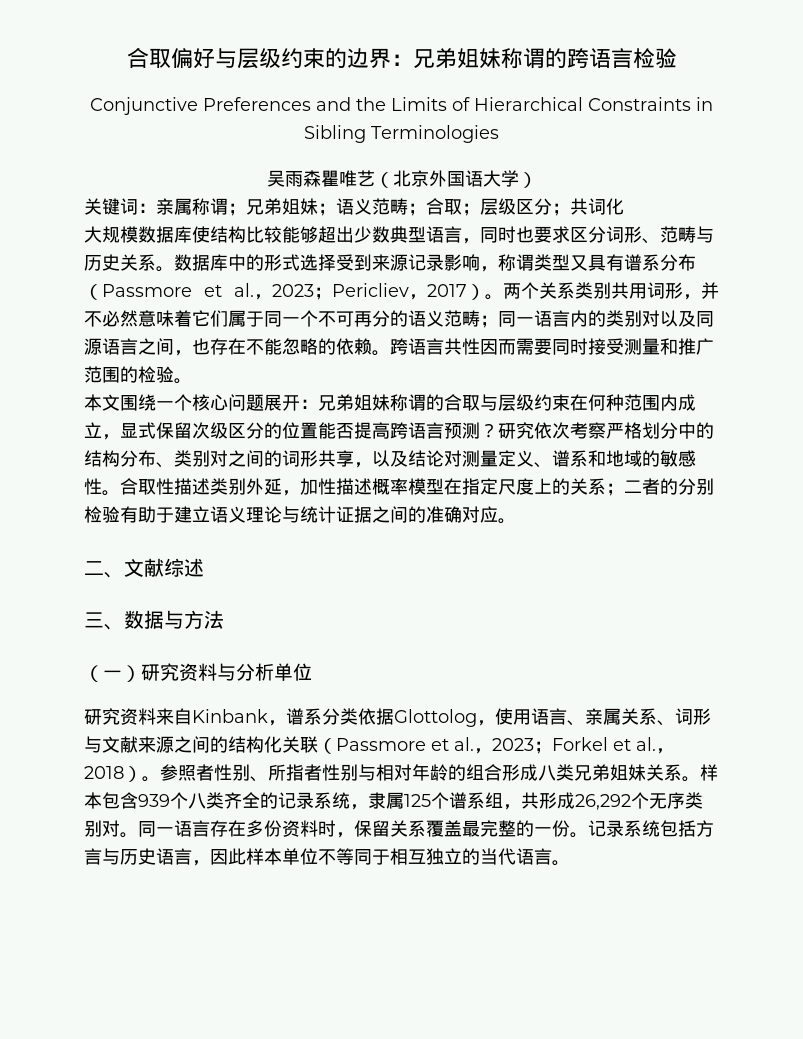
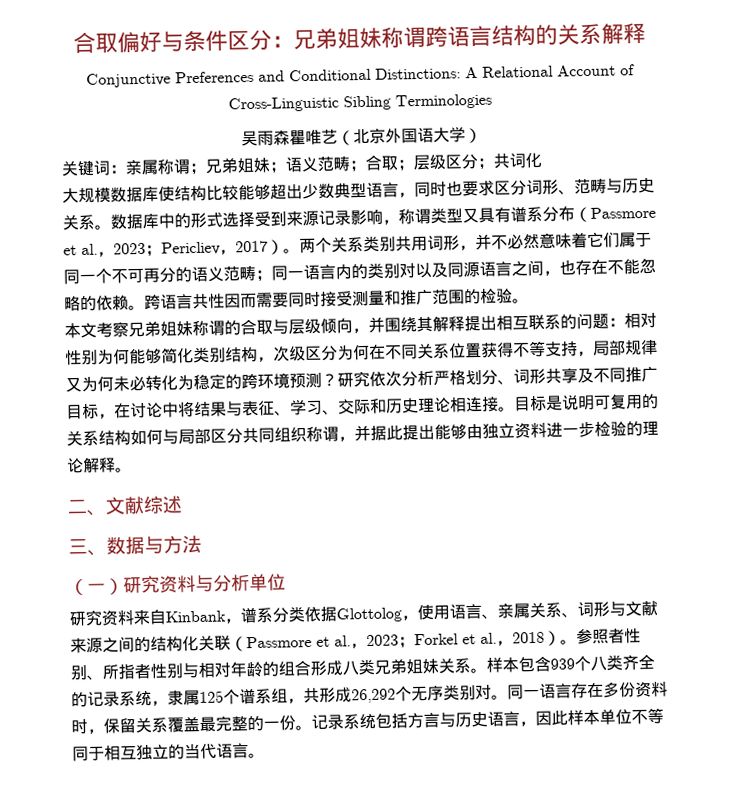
- 合取偏好与层级约束的边界：兄弟姐妹称谓的跨语言检验
- Conjunctive Preferences and the Limits of Hierarchical Constraints in Sibling Terminologies
+ 合取偏好与条件区分：兄弟姐妹称谓跨语言结构的关系解释
+ Conjunctive Preferences and Conditional Distinctions: A Relational Account of Cross-Linguistic Sibling Terminologies
- 本文围绕一个核心问题展开：兄弟姐妹称谓的合取与层级约束在何种范围内成立，显式保留次级区分的位置能否提高跨语言预测？
+ 本文考察兄弟姐妹称谓的合取与层级倾向，并围绕其解释提出相互联系的问题：相对性别为何能够简化类别结构，次级区分为何在不同关系位置获得不等支持，局部规律又为何未必转化为稳定的跨环境预测？
- 研究依次考察严格划分中的结构分布、类别对之间的词形共享，以及结论对测量定义、谱系和地域的敏感性。合取性描述类别外延，加性描述概率模型在指定尺度上的关系；二者的分别检验有助于建立语义理论与统计证据之间的准确对应。
+ 研究依次分析严格划分、词形共享及不同推广目标，在讨论中将结果与表征、学习、交际和历史理论相连接。目标是说明可复用的关系结构如何与局部区分共同组织称谓，并据此提出能够由独立资料进一步检验的理论解释。

